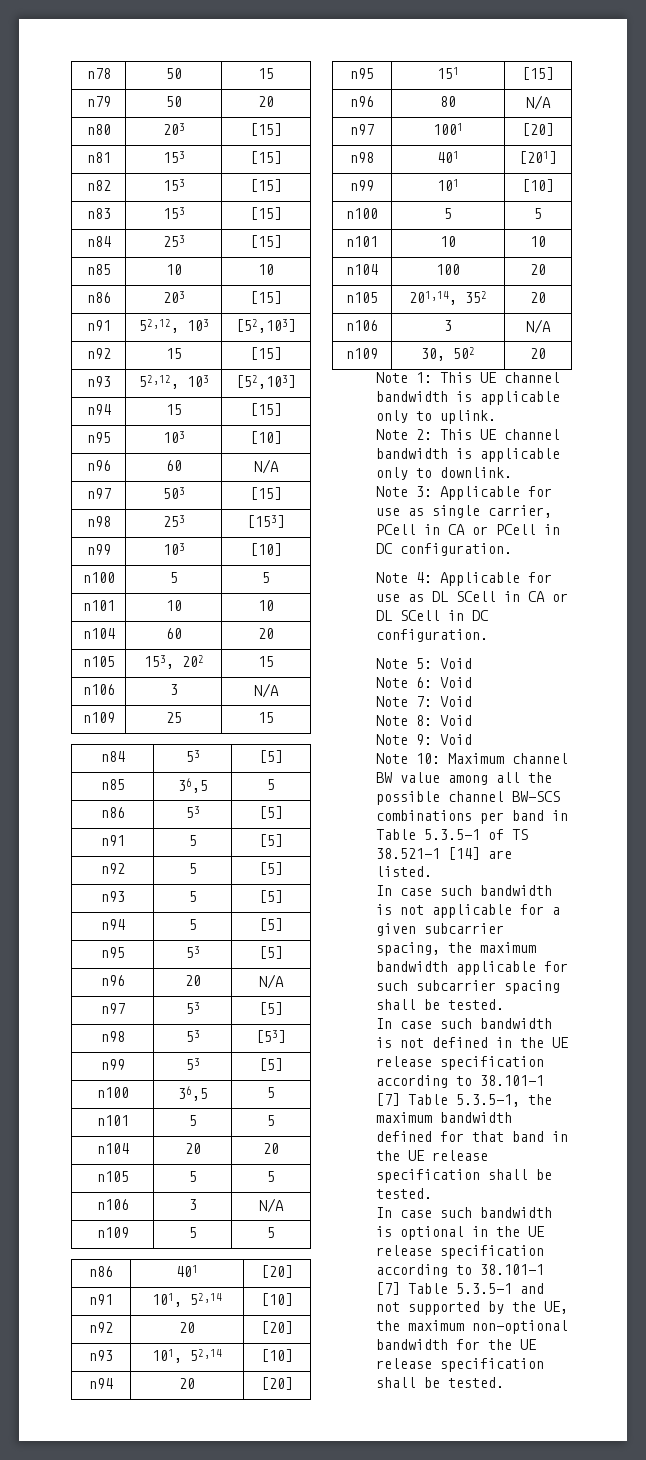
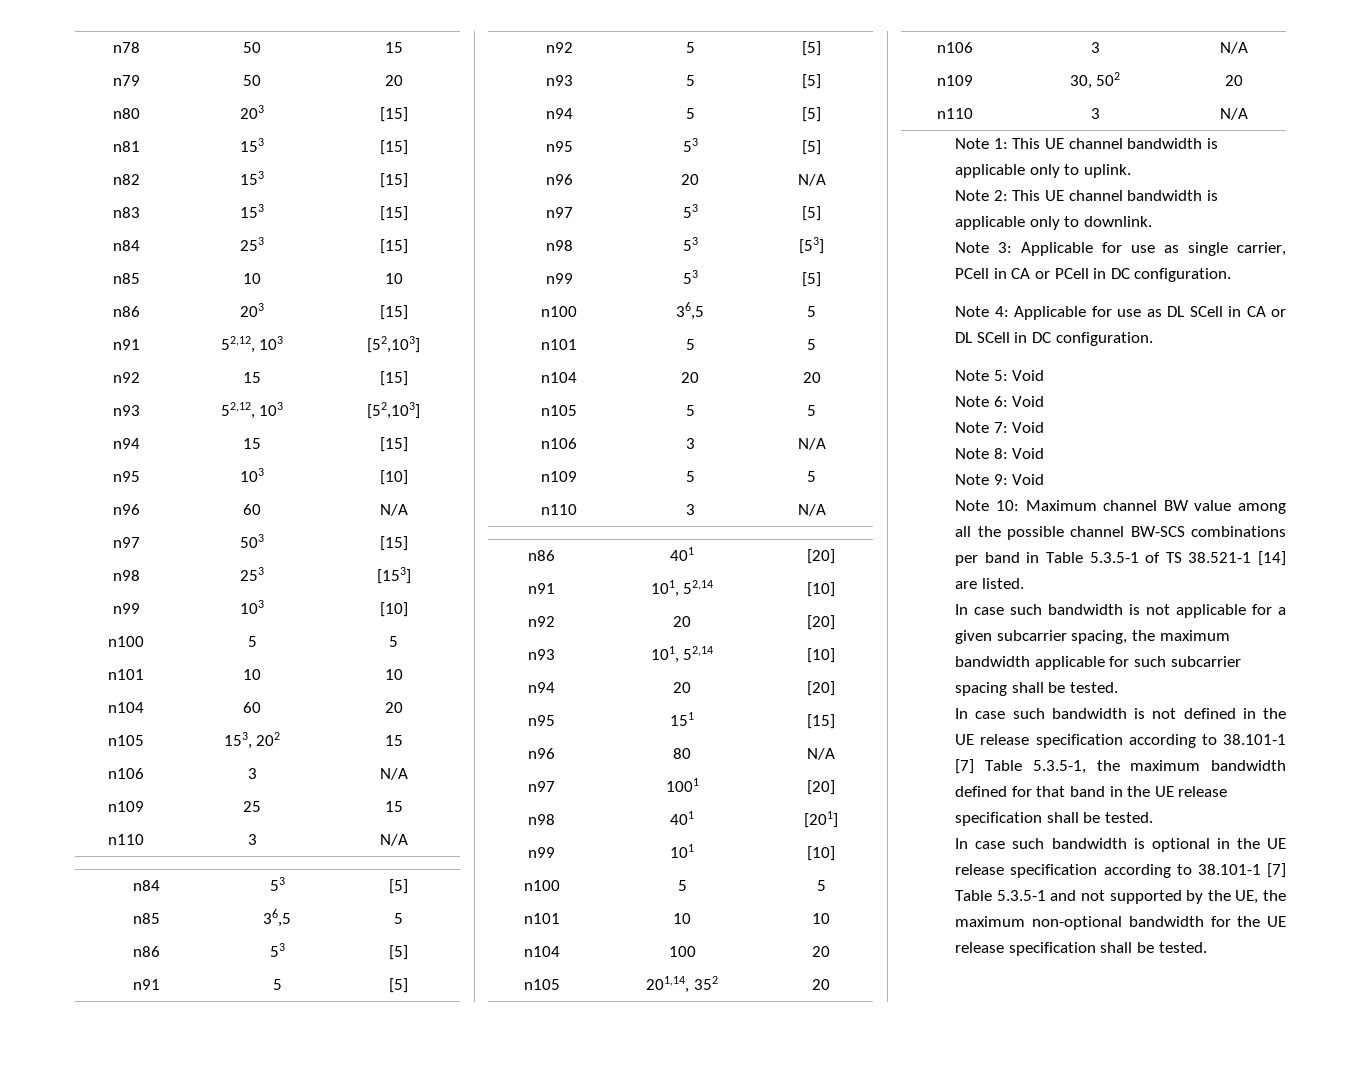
  n109 | 25 | 15
+ n110 | 3 | N/A
  n109 | 5 | 5
+ n110 | 3 | N/A
  n109 | 30, 502 | 20
+ n110 | 3 | N/A

